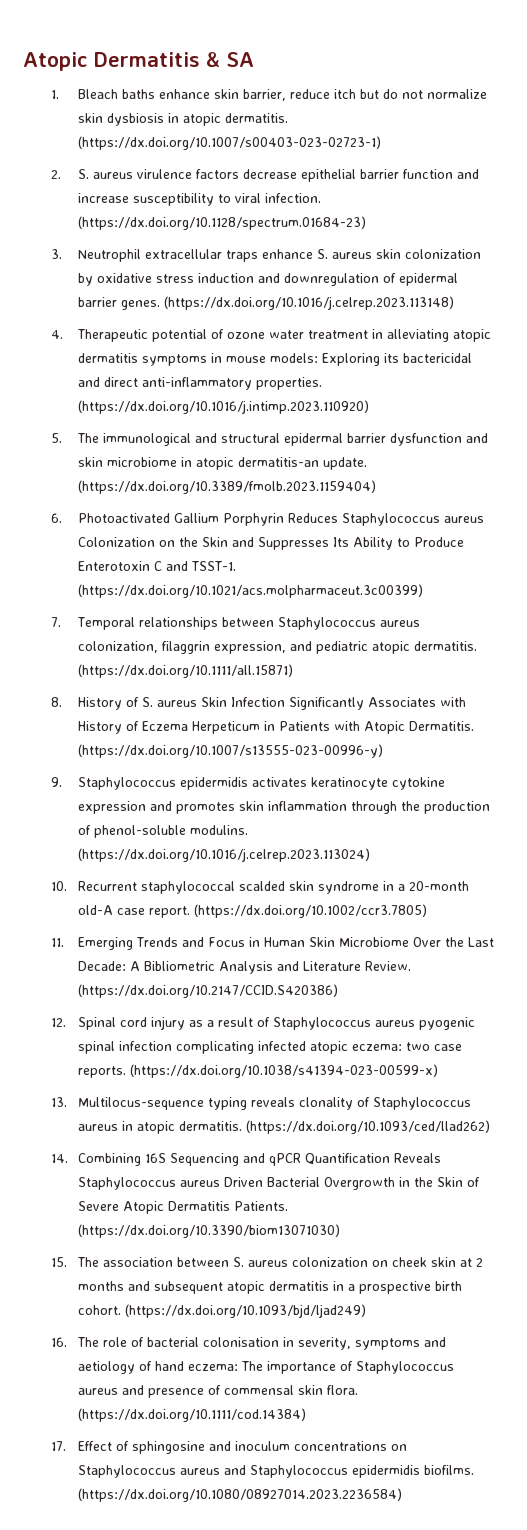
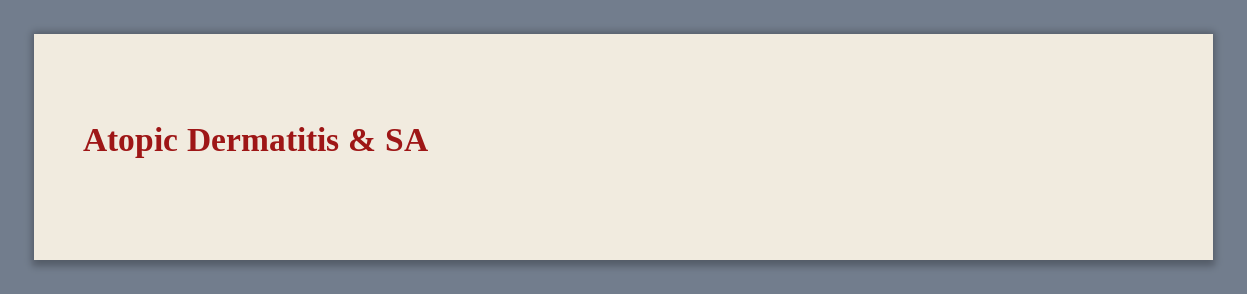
- 1. Bleach baths enhance skin barrier, reduce itch but do not normalize skin dysbiosis in atopic dermatitis. (https://dx.doi.org/10.1007/s00403-023-02723-1)
- 2. S. aureus virulence factors decrease epithelial barrier function and increase susceptibility to viral infection. (https://dx.doi.org/10.1128/spectrum.01684-23)
- 3. Neutrophil extracellular traps enhance S. aureus skin colonization by oxidative stress induction and downregulation of epidermal barrier genes. (https://dx.doi.org/10.1016/j.celrep.2023.113148)
- 4. Therapeutic potential of ozone water treatment in alleviating atopic dermatitis symptoms in mouse models: Exploring its bactericidal and direct anti-inflammatory properties. (https://dx.doi.org/10.1016/j.intimp.2023.110920)
- 5. The immunological and structural epidermal barrier dysfunction and skin microbiome in atopic dermatitis-an update. (https://dx.doi.org/10.3389/fmolb.2023.1159404)
- 6. Photoactivated Gallium Porphyrin Reduces Staphylococcus aureus Colonization on the Skin and Suppresses Its Ability to Produce Enterotoxin C and TSST-1. (https://dx.doi.org/10.1021/acs.molpharmaceut.3c00399)
- 7. Temporal relationships between Staphylococcus aureus colonization, filaggrin expression, and pediatric atopic dermatitis. (https://dx.doi.org/10.1111/all.15871)
- 8. History of S. aureus Skin Infection Significantly Associates with History of Eczema Herpeticum in Patients with Atopic Dermatitis. (https://dx.doi.org/10.1007/s13555-023-00996-y)
- 9. Staphylococcus epidermidis activates keratinocyte cytokine expression and promotes skin inflammation through the production of phenol-soluble modulins. (https://dx.doi.org/10.1016/j.celrep.2023.113024)
- 10. Recurrent staphylococcal scalded skin syndrome in a 20-month old-A case report. (https://dx.doi.org/10.1002/ccr3.7805)
- 11. Emerging Trends and Focus in Human Skin Microbiome Over the Last Decade: A Bibliometric Analysis and Literature Review. (https://dx.doi.org/10.2147/CCID.S420386)
- 12. Spinal cord injury as a result of Staphylococcus aureus pyogenic spinal infection complicating infected atopic eczema: two case reports. (https://dx.doi.org/10.1038/s41394-023-00599-x)
- 13. Multilocus-sequence typing reveals clonality of Staphylococcus aureus in atopic dermatitis. (https://dx.doi.org/10.1093/ced/llad262)
- 14. Combining 16S Sequencing and qPCR Quantification Reveals Staphylococcus aureus Driven Bacterial Overgrowth in the Skin of Severe Atopic Dermatitis Patients. (https://dx.doi.org/10.3390/biom13071030)
- 15. The association between S. aureus colonization on cheek skin at 2 months and subsequent atopic dermatitis in a prospective birth cohort. (https://dx.doi.org/10.1093/bjd/ljad249)
- 16. The role of bacterial colonisation in severity, symptoms and aetiology of hand eczema: The importance of Staphylococcus aureus and presence of commensal skin flora. (https://dx.doi.org/10.1111/cod.14384)
- 17. Effect of sphingosine and inoculum concentrations on Staphylococcus aureus and Staphylococcus epidermidis biofilms. (https://dx.doi.org/10.1080/08927014.2023.2236584)

